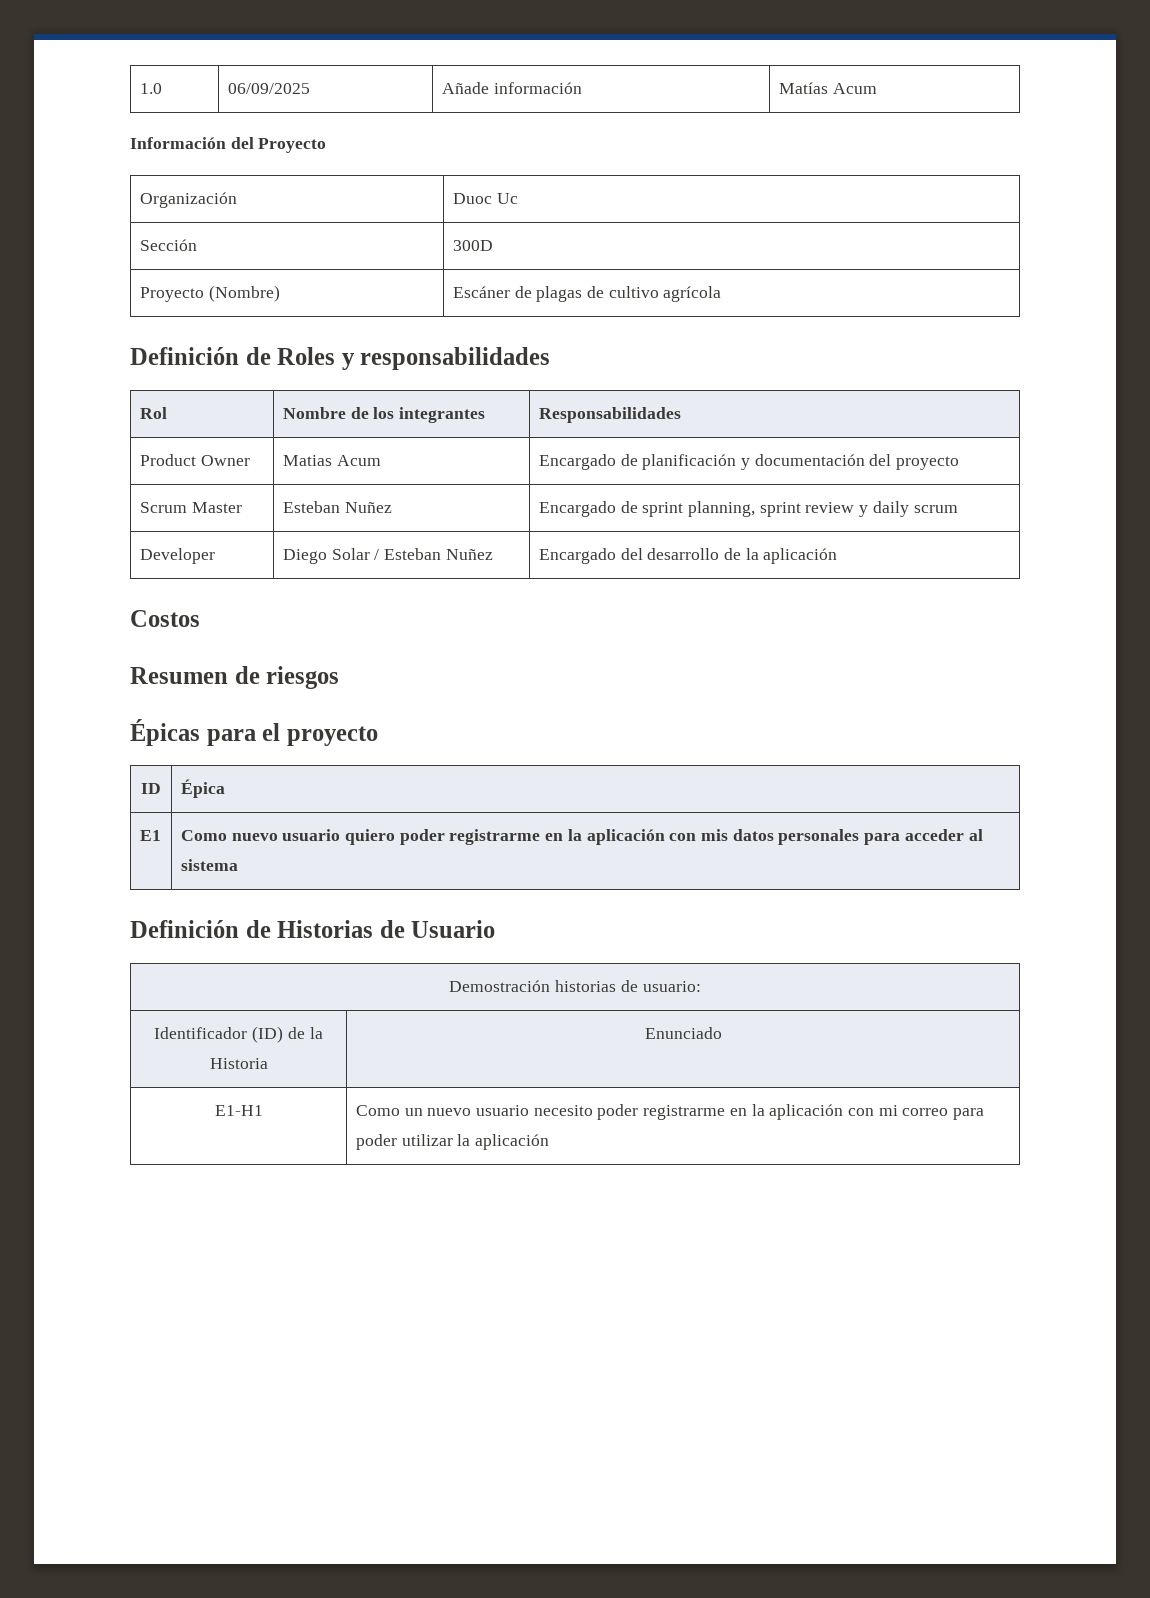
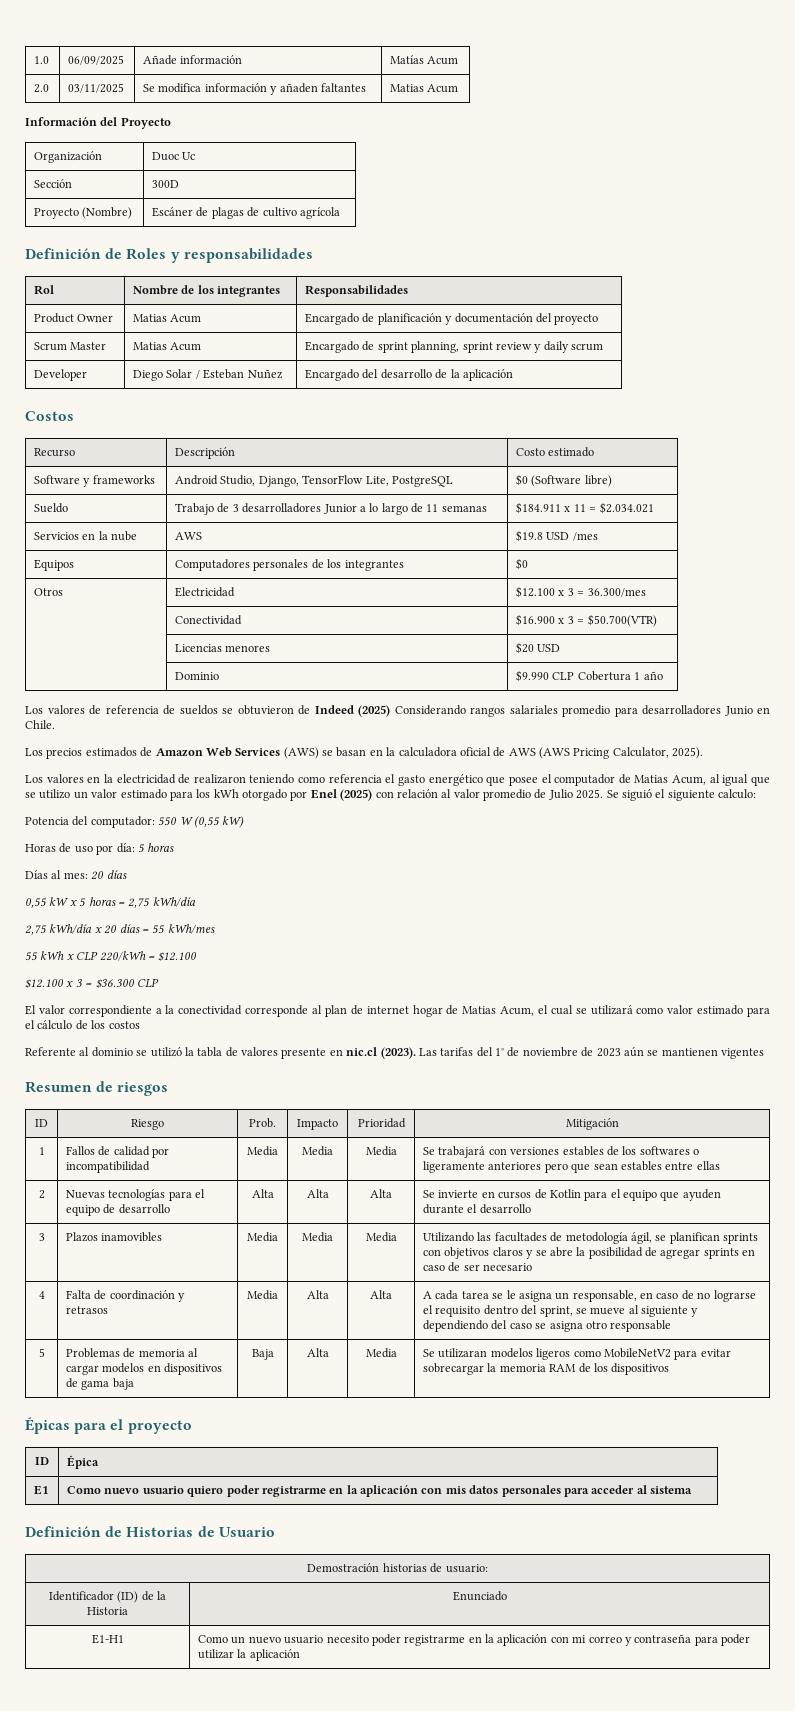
+ 2.0 | 03/11/2025 | Se modifica información y añaden faltantes | Matias Acum
- Scrum Master | Esteban Nuñez | Encargado de sprint planning, sprint review y daily scrum
+ Scrum Master | Matias Acum | Encargado de sprint planning, sprint review y daily scrum
+ Recurso | Descripción | Costo estimado
+ Software y frameworks | Android Studio, Django, TensorFlow Lite, PostgreSQL | $0 (Software libre)
+ Sueldo | Trabajo de 3 desarrolladores Junior a lo largo de 11 semanas | $184.911 x 11 = $2.034.021
+ Servicios en la nube | AWS | $19.8 USD /mes
+ Equipos | Computadores personales de los integrantes | $0
+ Otros | Electricidad | $12.100 x 3 = 36.300/mes
+ | Conectividad | $16.900 x 3 = $50.700(VTR)
+ | Licencias menores | $20 USD
+ | Dominio | $9.990 CLP Cobertura 1 año
+ Los valores de referencia de sueldos se obtuvieron de Indeed (2025) Considerando rangos salariales promedio para desarrolladores Junio en Chile.
+ Los precios estimados de Amazon Web Services (AWS) se basan en la calculadora oficial de AWS (AWS Pricing Calculator, 2025).
+ Los valores en la electricidad de realizaron teniendo como referencia el gasto energético que posee el computador de Matias Acum, al igual que se utilizo un valor estimado para los kWh otorgado por Enel (2025) con relación al valor promedio de Julio 2025. Se siguió el siguiente calculo:
+ Potencia del computador: 550 W (0,55 kW)
+ Horas de uso por día: 5 horas
+ Días al mes: 20 días
+ 0,55 kW x 5 horas = 2,75 kWh/día
+ 2,75 kWh/día x 20 días = 55 kWh/mes
+ 55 kWh x CLP 220/kWh = $12.100
+ $12.100 x 3 = $36.300 CLP
+ El valor correspondiente a la conectividad corresponde al plan de internet hogar de Matias Acum, el cual se utilizará como valor estimado para el cálculo de los costos
+ Referente al dominio se utilizó la tabla de valores presente en nic.cl (2023). Las tarifas del 1° de noviembre de 2023 aún se mantienen vigentes
  Resumen de riesgos
+ ID | Riesgo | Prob. | Impacto | Prioridad | Mitigación
+ 1 | Fallos de calidad por incompatibilidad | Media | Media | Media | Se trabajará con versiones estables de los softwares o ligeramente anteriores pero que sean estables entre ellas
+ 2 | Nuevas tecnologías para el equipo de desarrollo | Alta | Alta | Alta | Se invierte en cursos de Kotlin para el equipo que ayuden durante el desarrollo
+ 3 | Plazos inamovibles | Media | Media | Media | Utilizando las facultades de metodología ágil, se planifican sprints con objetivos claros y se abre la posibilidad de agregar sprints en caso de ser necesario
+ 4 | Falta de coordinación y retrasos | Media | Alta | Alta | A cada tarea se le asigna un responsable, en caso de no lograrse el requisito dentro del sprint, se mueve al siguiente y dependiendo del caso se asigna otro responsable
+ 5 | Problemas de memoria al cargar modelos en dispositivos de gama baja | Baja | Alta | Media | Se utilizaran modelos ligeros como MobileNetV2 para evitar sobrecargar la memoria RAM de los dispositivos
- E1-H1 | Como un nuevo usuario necesito poder registrarme en la aplicación con mi correo para poder utilizar la aplicación
+ E1-H1 | Como un nuevo usuario necesito poder registrarme en la aplicación con mi correo y contraseña para poder utilizar la aplicación

